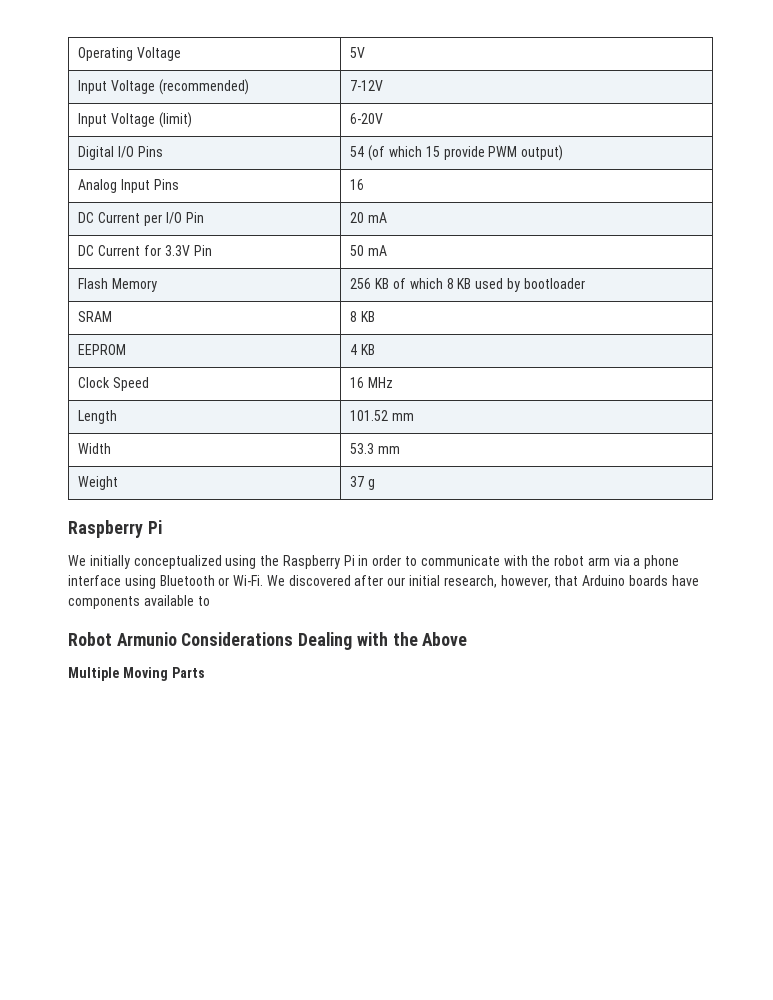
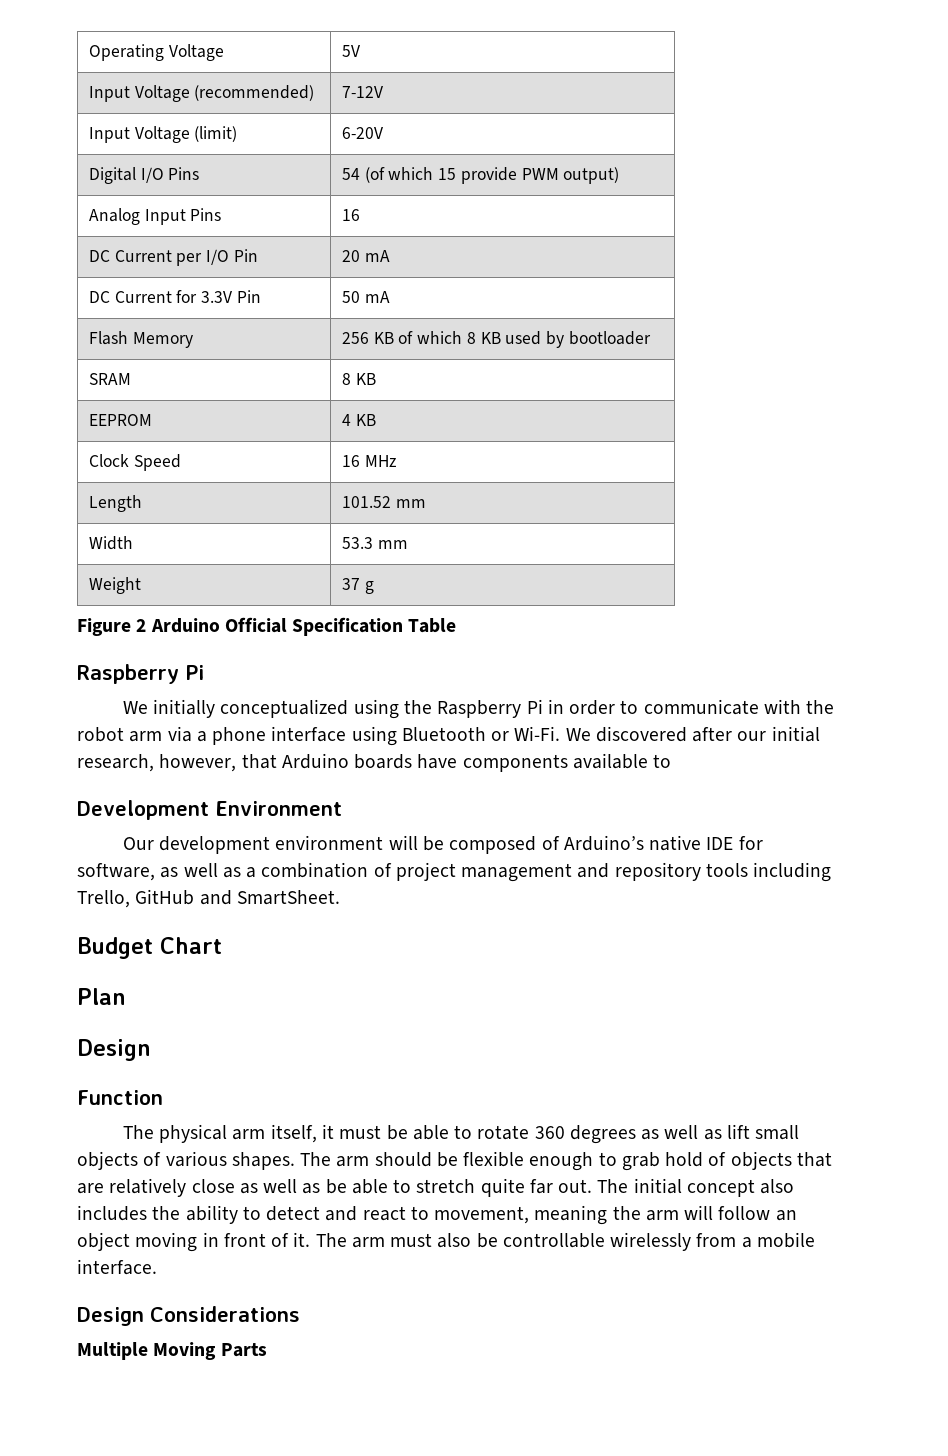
+ Figure 2 Arduino Official Specification Table
- Robot Armunio Considerations Dealing with the Above
+ Development Environment
+ Our development environment will be composed of Arduino’s native IDE for software, as well as a combination of project management and repository tools including Trello, GitHub and SmartSheet.
+ Budget Chart
+ Plan
+ Design
+ Function
+ The physical arm itself, it must be able to rotate 360 degrees as well as lift small objects of various shapes. The arm should be flexible enough to grab hold of objects that are relatively close as well as be able to stretch quite far out. The initial concept also includes the ability to detect and react to movement, meaning the arm will follow an object moving in front of it. The arm must also be controllable wirelessly from a mobile interface.
+ Design Considerations

